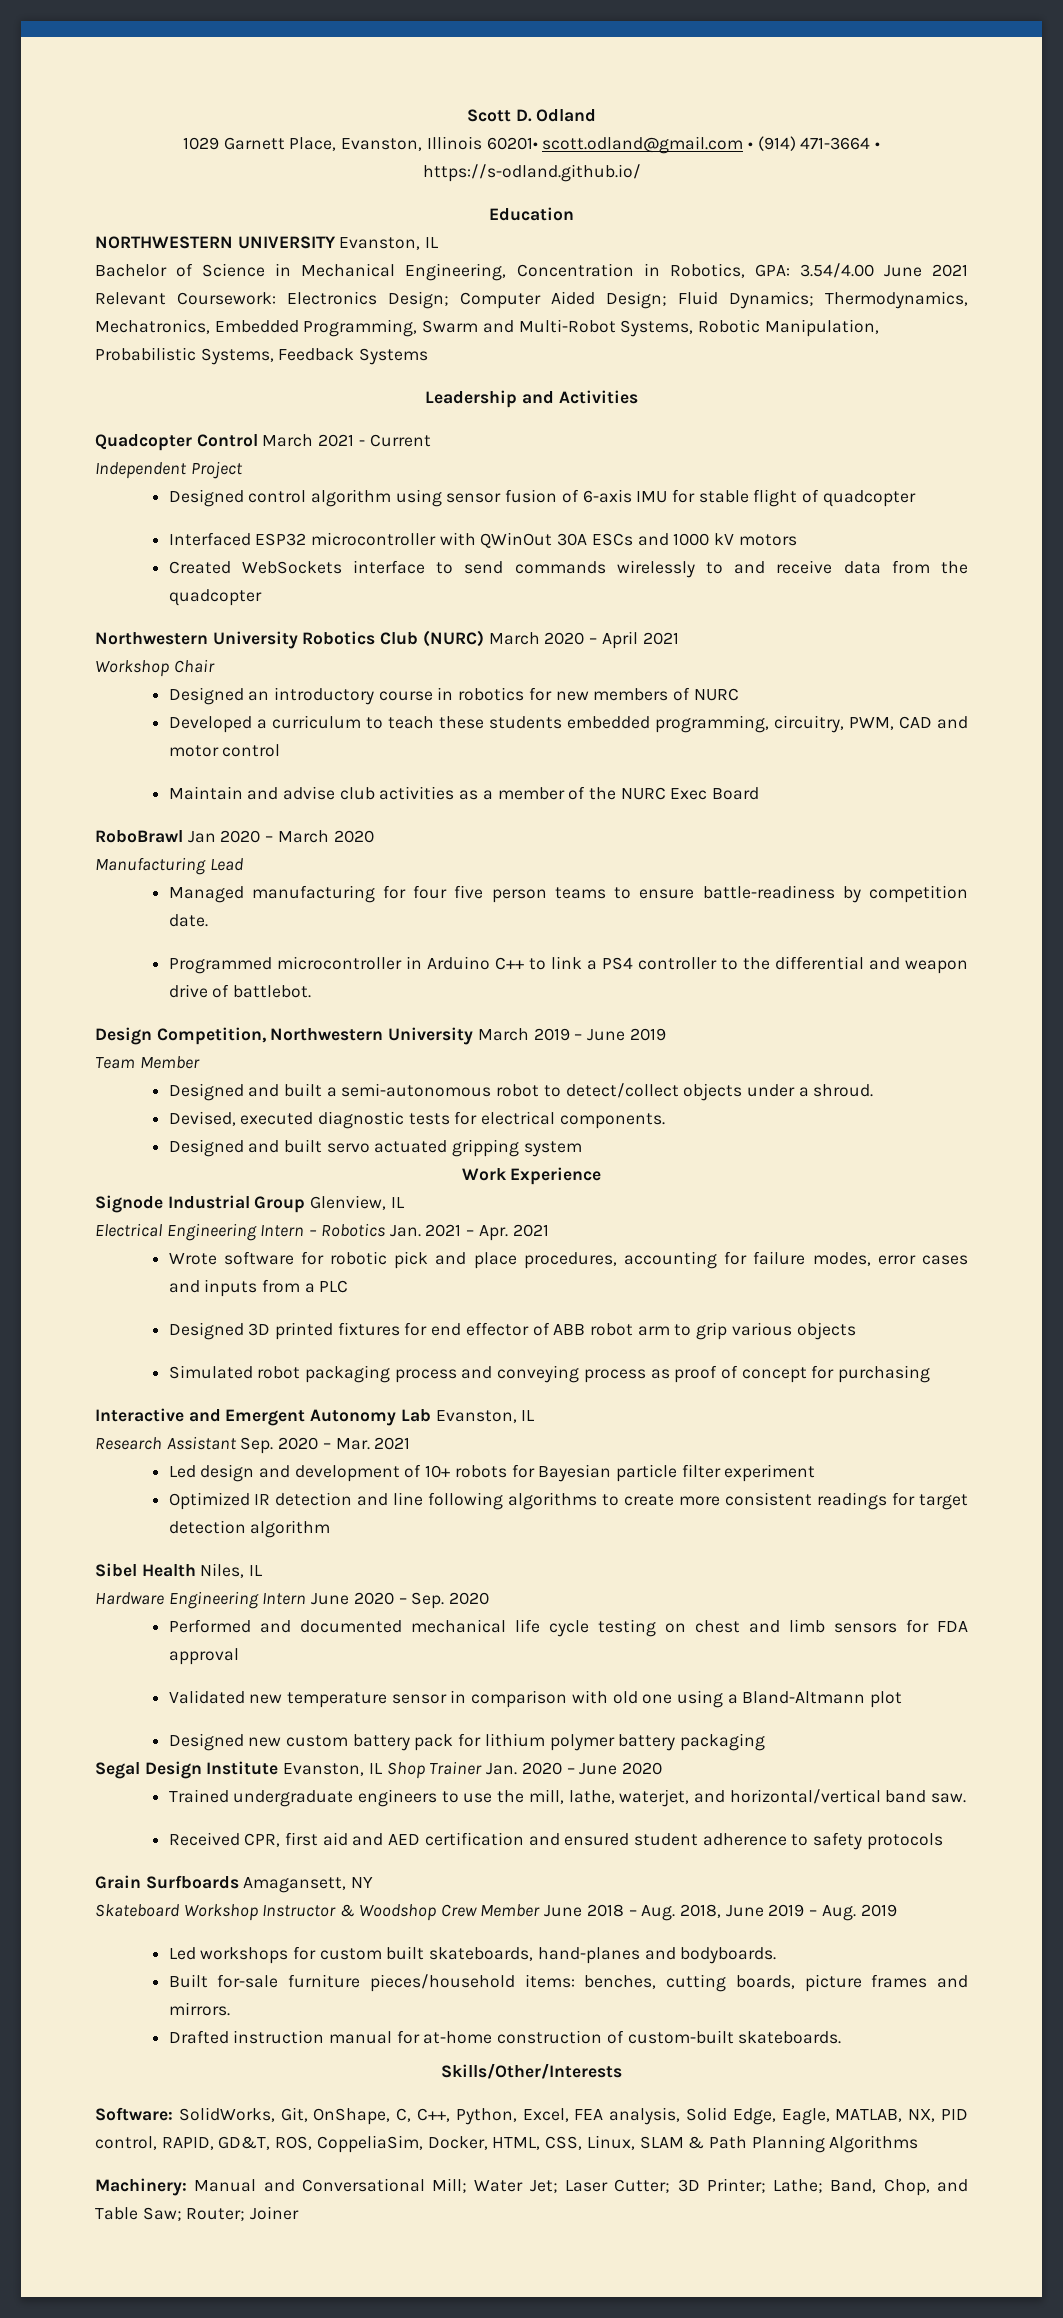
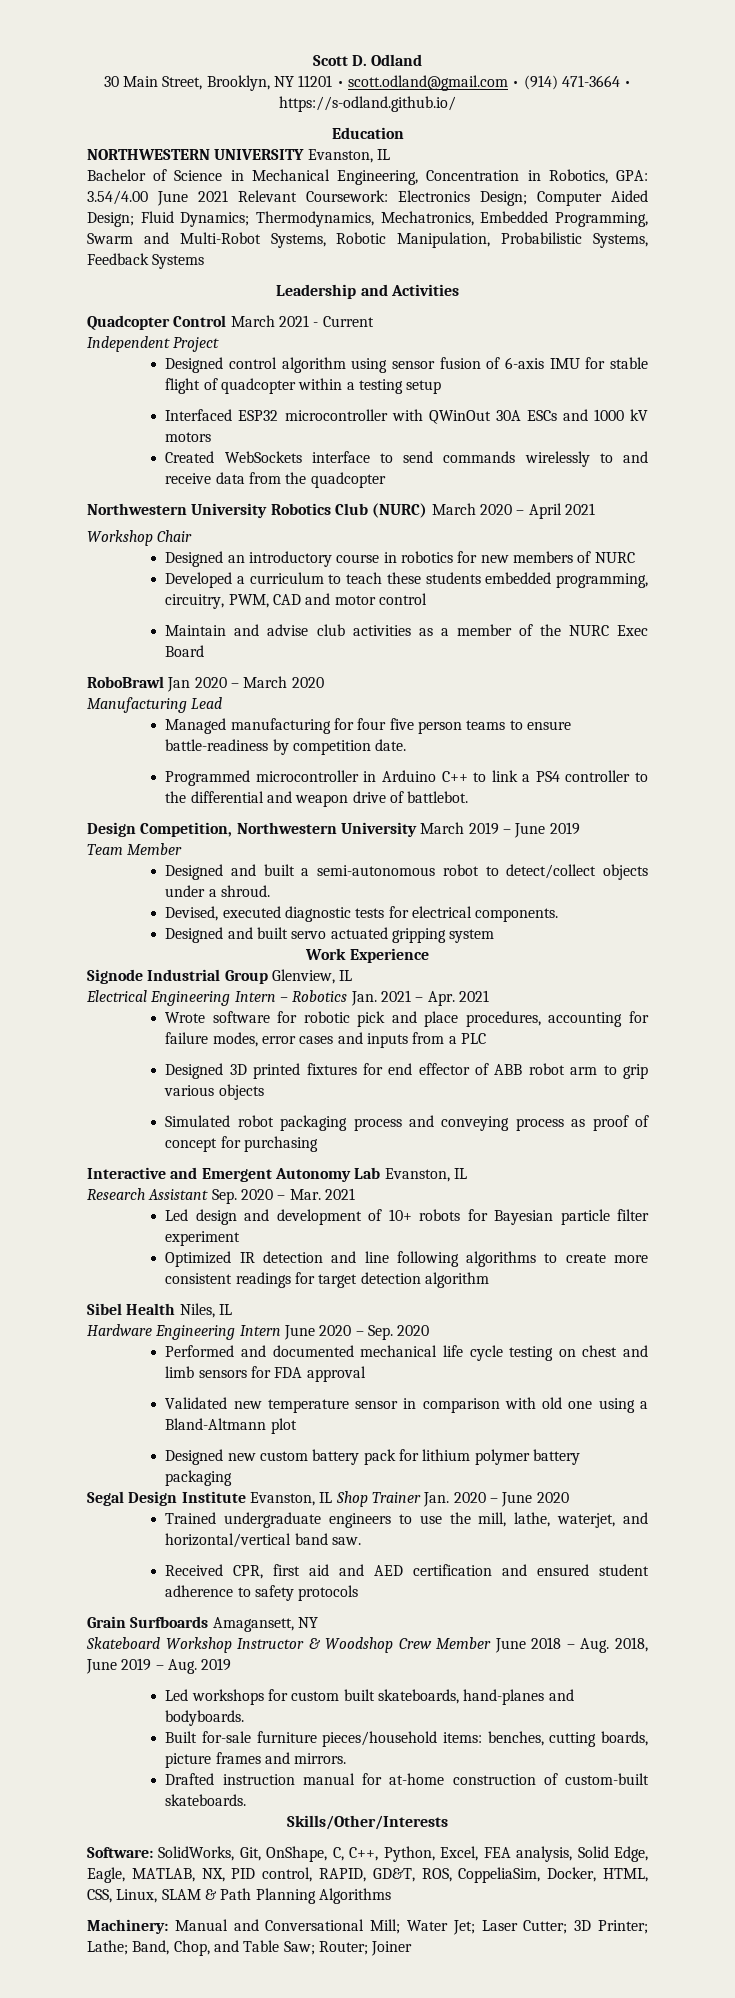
- 1029 Garnett Place, Evanston, Illinois 60201• scott.odland@gmail.com • (914) 471-3664 • https://s-odland.github.io/
+ 30 Main Street, Brooklyn, NY 11201 • scott.odland@gmail.com • (914) 471-3664 • https://s-odland.github.io/
- Designed control algorithm using sensor fusion of 6-axis IMU for stable flight of quadcopter
+ Designed control algorithm using sensor fusion of 6-axis IMU for stable flight of quadcopter within a testing setup

